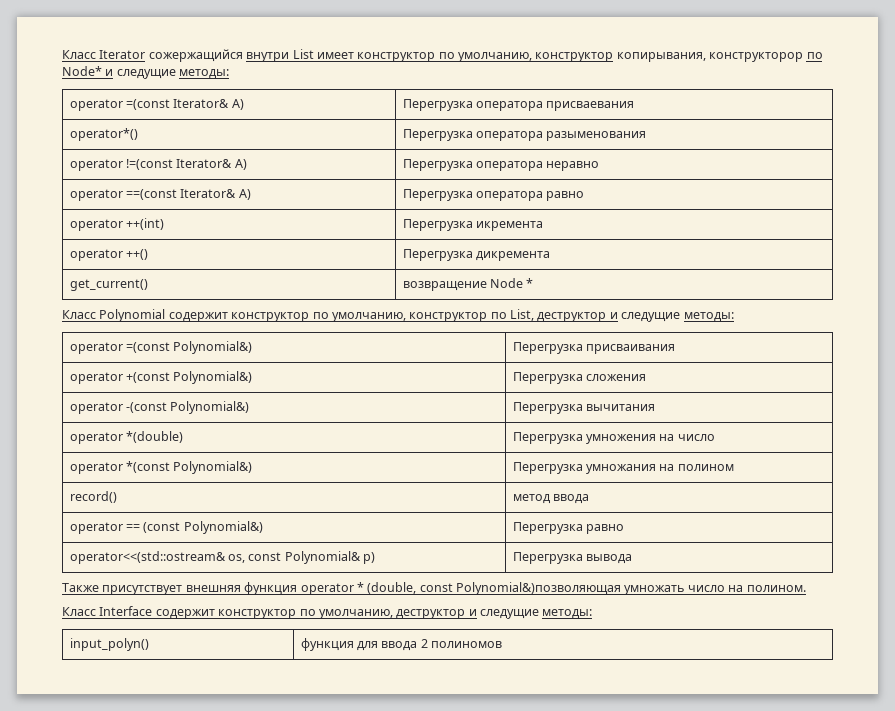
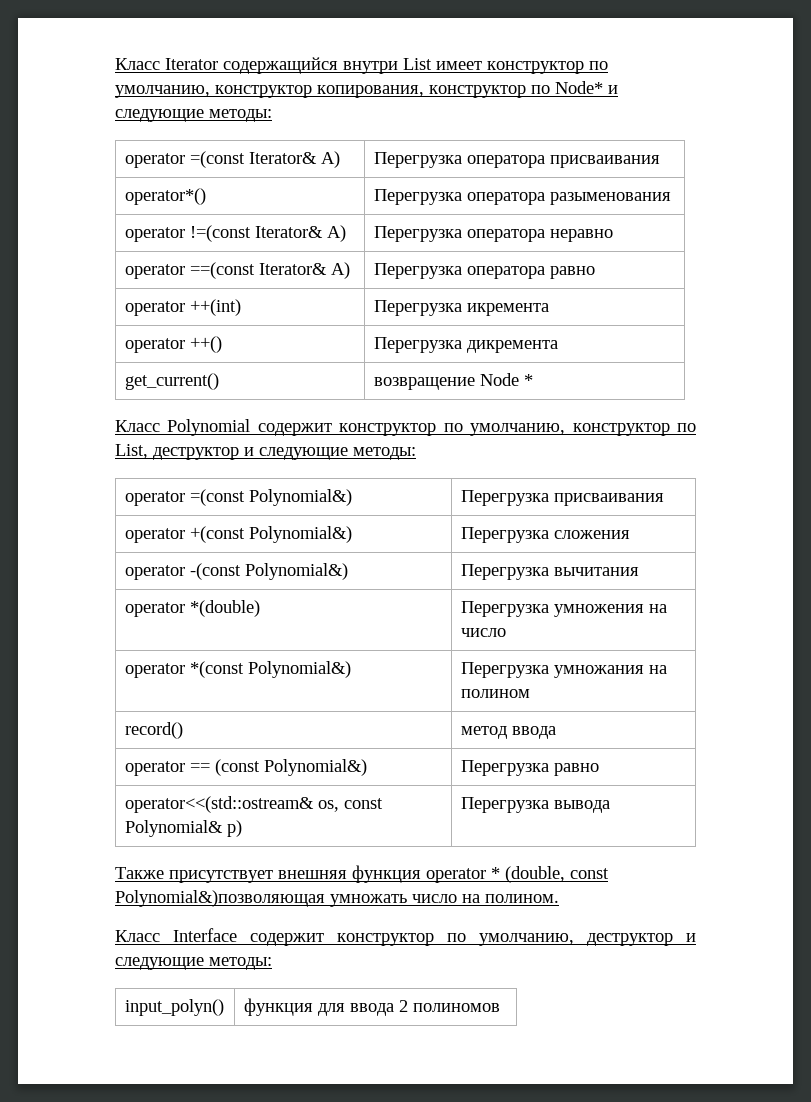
- Класс Iterator сожержащийся внутри List имеет конструктор по умолчанию, конструктор копирывания, конструкторор по Node* и следущие методы:
+ Класс Iterator содержащийся внутри List имеет конструктор по умолчанию, конструктор копирования, конструктор по Node* и следующие методы:
- operator =(const Iterator& A) | Перегрузка оператора присваевания
+ operator =(const Iterator& A) | Перегрузка оператора присваивания
- Класс Polynomial содержит конструктор по умолчанию, конструктор по List, деструктор и следущие методы:
+ Класс Polynomial содержит конструктор по умолчанию, конструктор по List, деструктор и следующие методы:
- Класс Interface содержит конструктор по умолчанию, деструктор и следущие методы:
+ Класс Interface содержит конструктор по умолчанию, деструктор и следующие методы:

